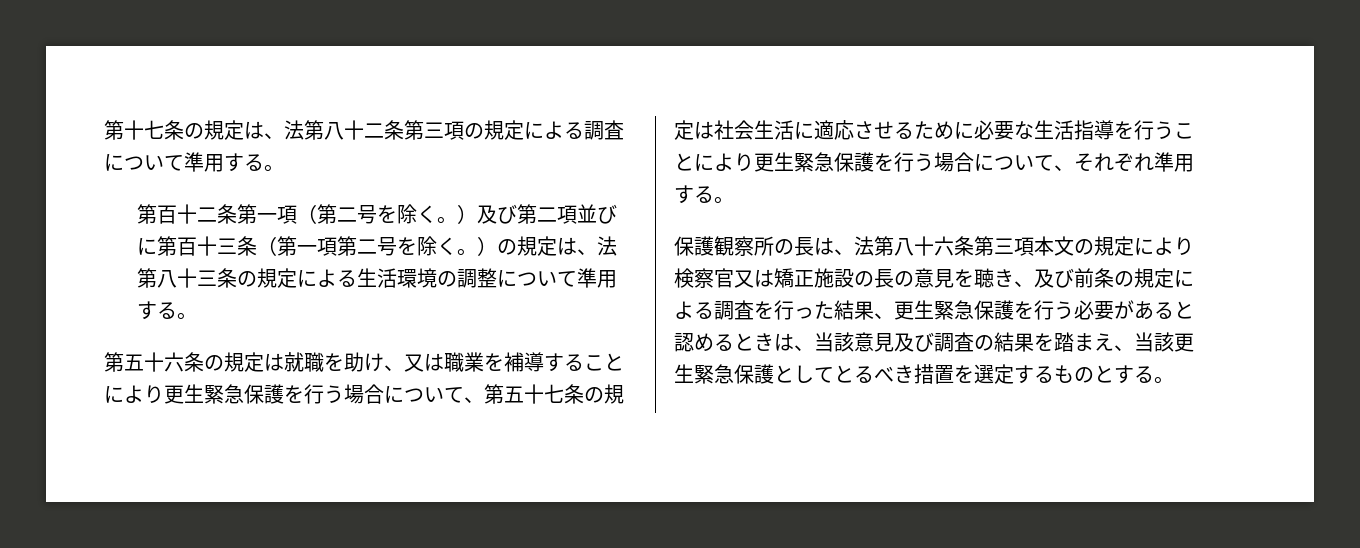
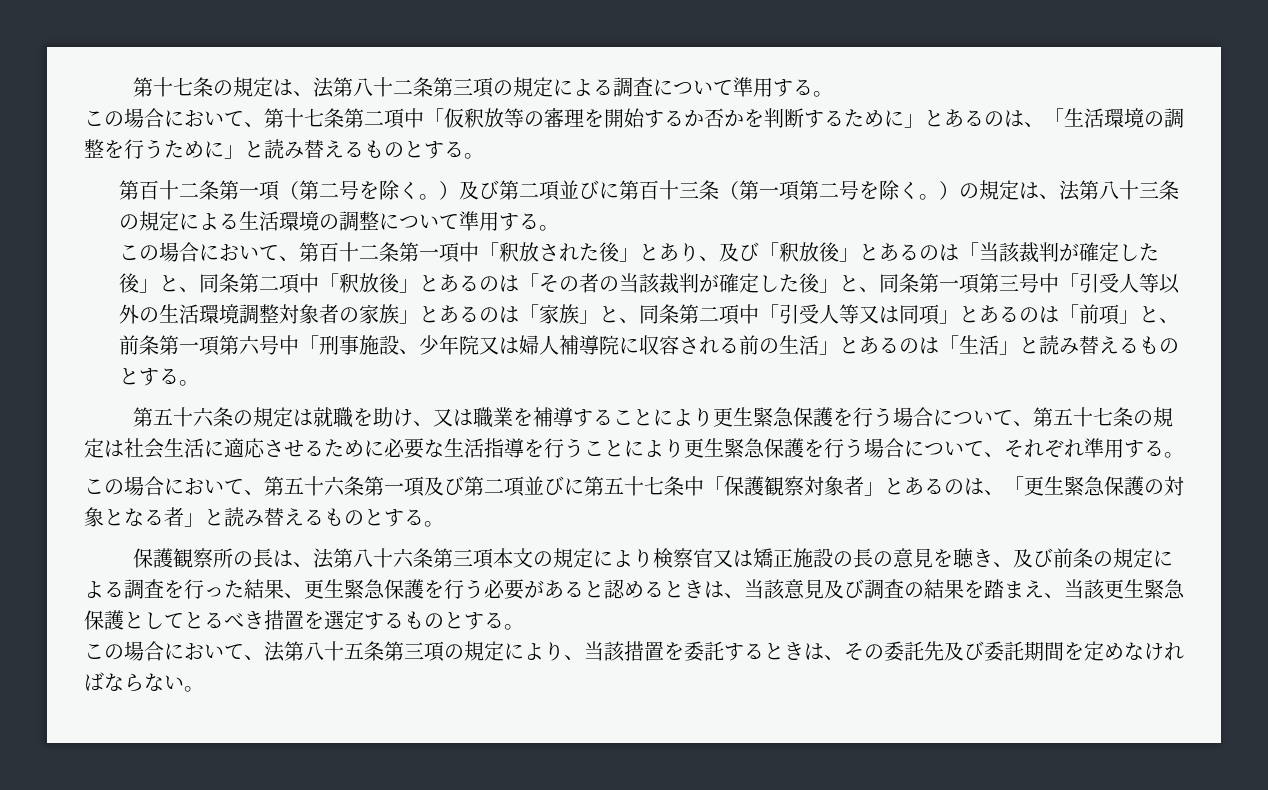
+ この場合において、第十七条第二項中「仮釈放等の審理を開始するか否かを判断するために」とあるのは、「生活環境の調整を行うために」と読み替えるものとする。
+ この場合において、第百十二条第一項中「釈放された後」とあり、及び「釈放後」とあるのは「当該裁判が確定した後」と、同条第二項中「釈放後」とあるのは「その者の当該裁判が確定した後」と、同条第一項第三号中「引受人等以外の生活環境調整対象者の家族」とあるのは「家族」と、同条第二項中「引受人等又は同項」とあるのは「前項」と、前条第一項第六号中「刑事施設、少年院又は婦人補導院に収容される前の生活」とあるのは「生活」と読み替えるものとする。
+ この場合において、第五十六条第一項及び第二項並びに第五十七条中「保護観察対象者」とあるのは、「更生緊急保護の対象となる者」と読み替えるものとする。
+ この場合において、法第八十五条第三項の規定により、当該措置を委託するときは、その委託先及び委託期間を定めなければならない。

